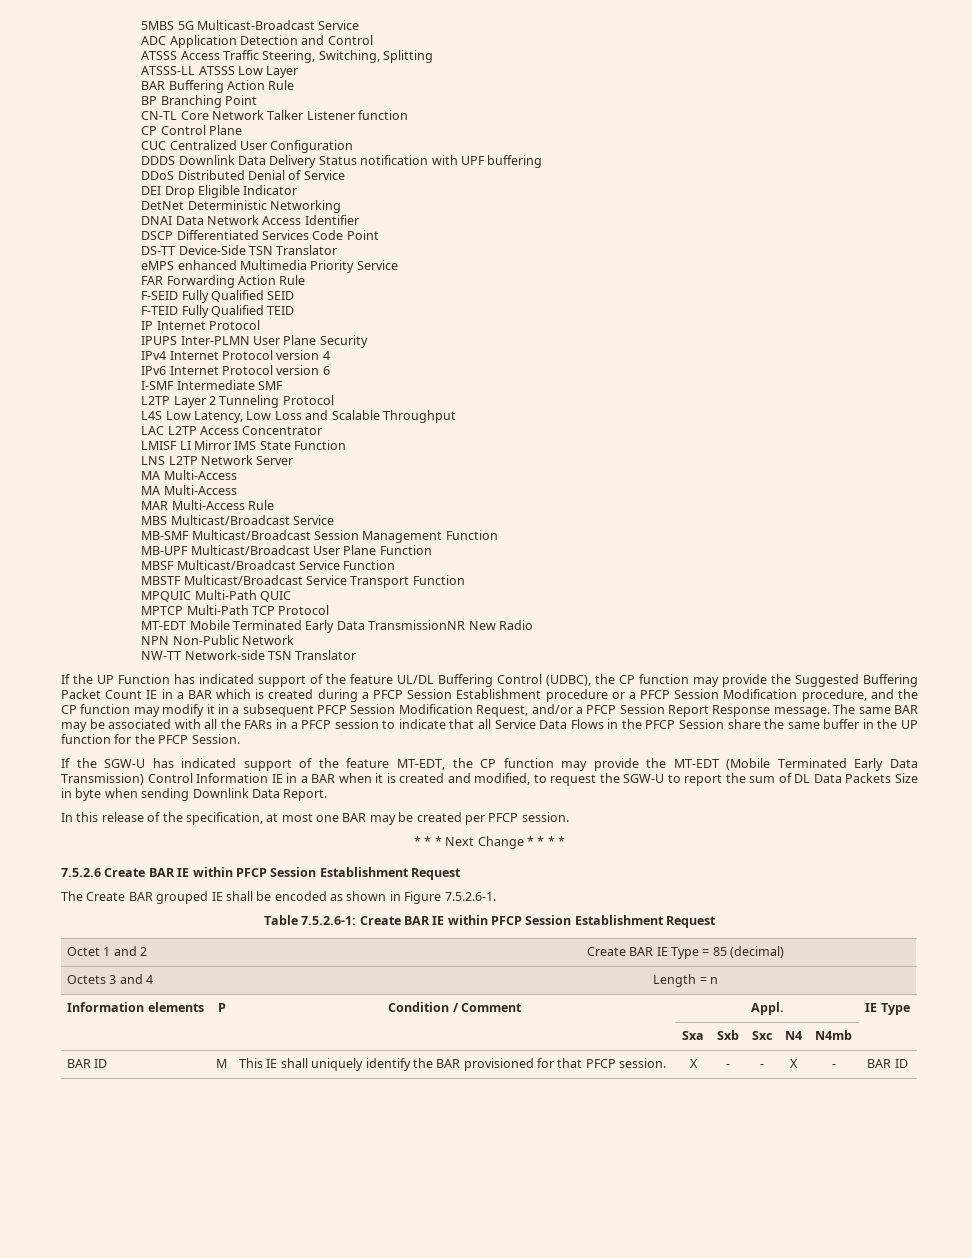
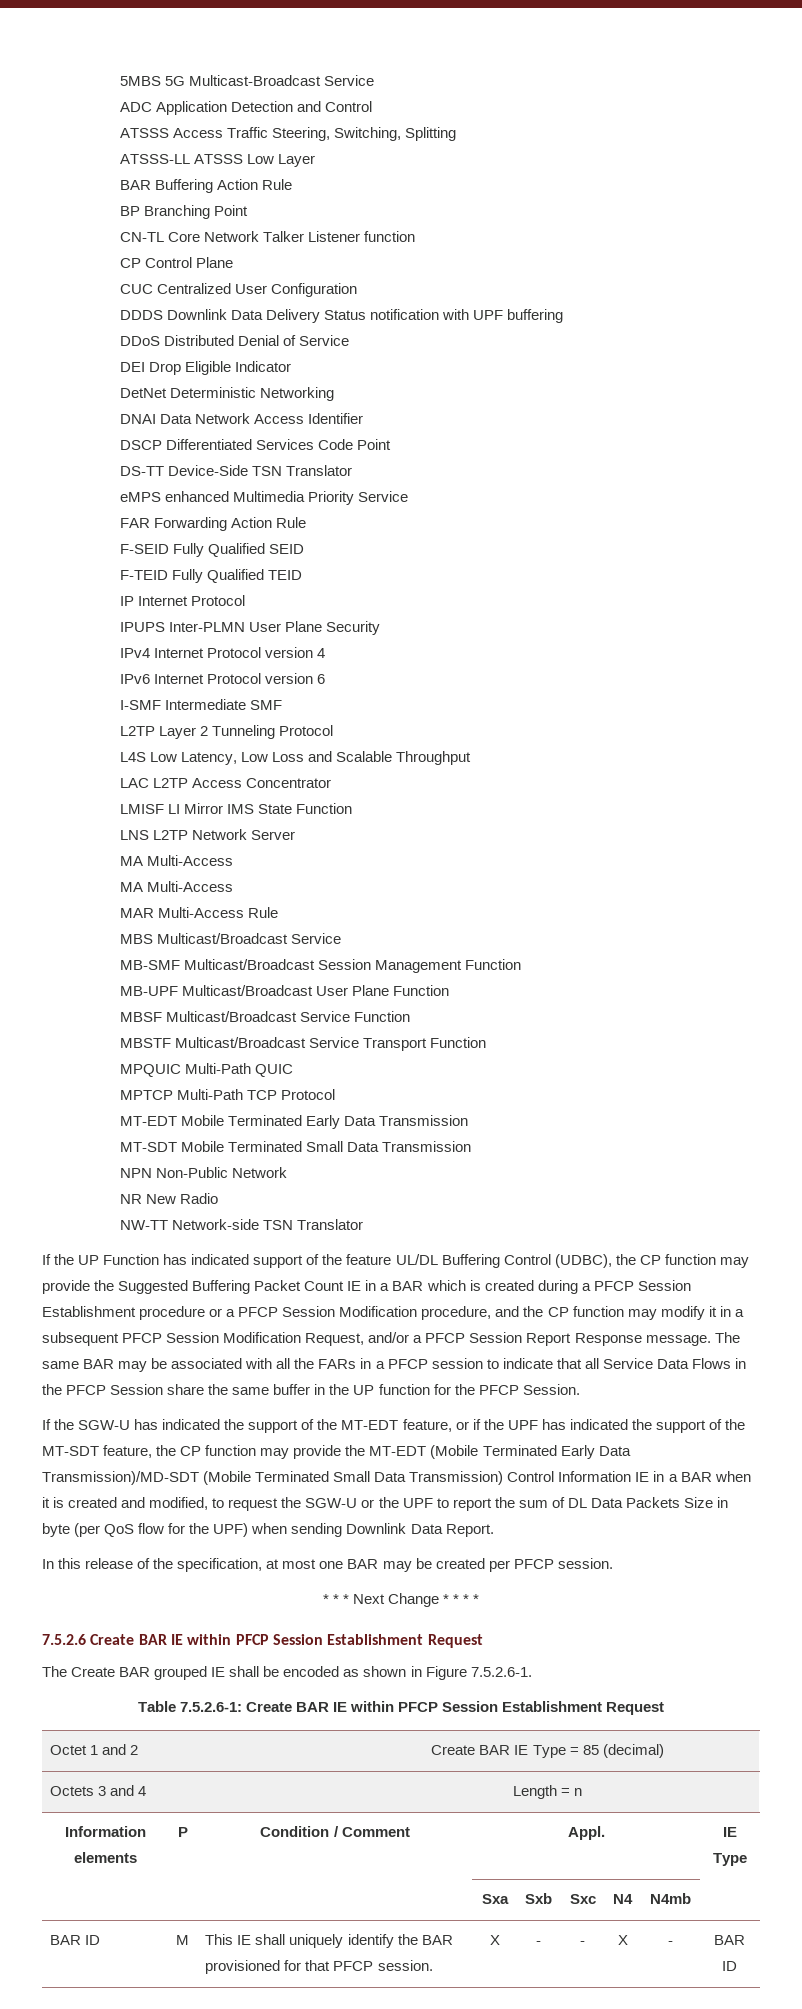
- MT-EDT Mobile Terminated Early Data TransmissionNR New Radio
+ MT-EDT Mobile Terminated Early Data Transmission
+ MT-SDT Mobile Terminated Small Data Transmission
+ NR New Radio
- If the SGW-U has indicated support of the feature MT-EDT, the CP function may provide the MT-EDT (Mobile Terminated Early Data Transmission) Control Information IE in a BAR when it is created and modified, to request the SGW-U to report the sum of DL Data Packets Size in byte when sending Downlink Data Report.
+ If the SGW-U has indicated the support of the MT-EDT feature, or if the UPF has indicated the support of the MT-SDT feature, the CP function may provide the MT-EDT (Mobile Terminated Early Data Transmission)/MD-SDT (Mobile Terminated Small Data Transmission) Control Information IE in a BAR when it is created and modified, to request the SGW-U or the UPF to report the sum of DL Data Packets Size in byte (per QoS flow for the UPF) when sending Downlink Data Report.

